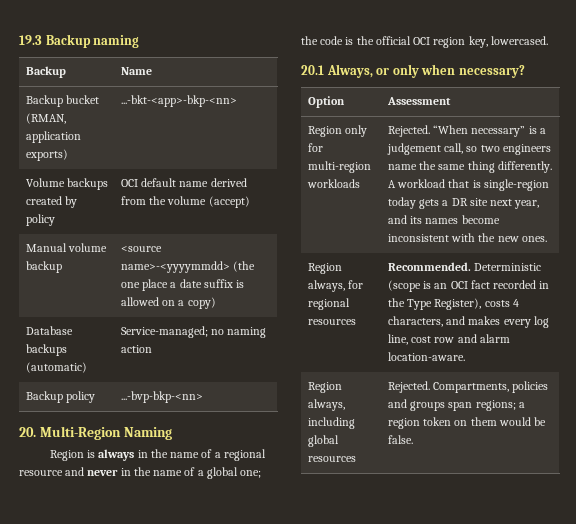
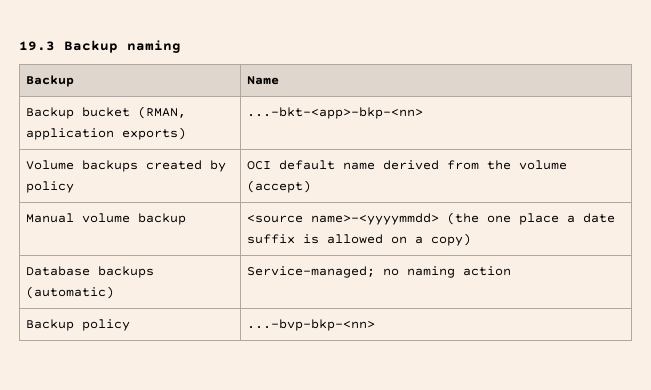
- 20. Multi-Region Naming
- Region is always in the name of a regional resource and never in the name of a global one; the code is the official OCI region key, lowercased.
- 20.1 Always, or only when necessary?
- Option | Assessment
- Region only for multi-region workloads | Rejected. “When necessary” is a judgement call, so two engineers name the same thing differently. A workload that is single-region today gets a DR site next year, and its names become inconsistent with the new ones.
- Region always, for regional resources | Recommended. Deterministic (scope is an OCI fact recorded in the Type Register), costs 4 characters, and makes every log line, cost row and alarm location-aware.
- Region always, including global resources | Rejected. Compartments, policies and groups span regions; a region token on them would be false.

